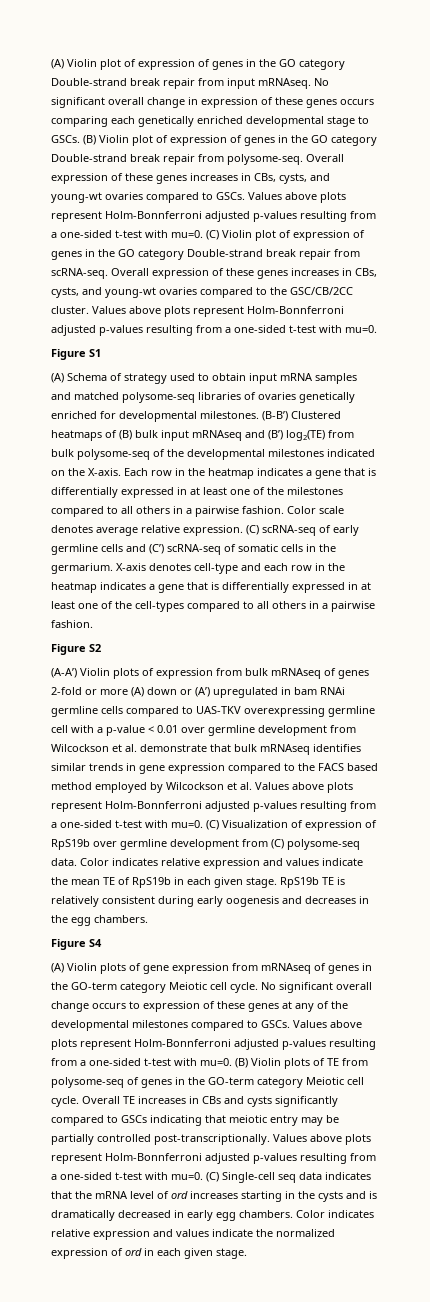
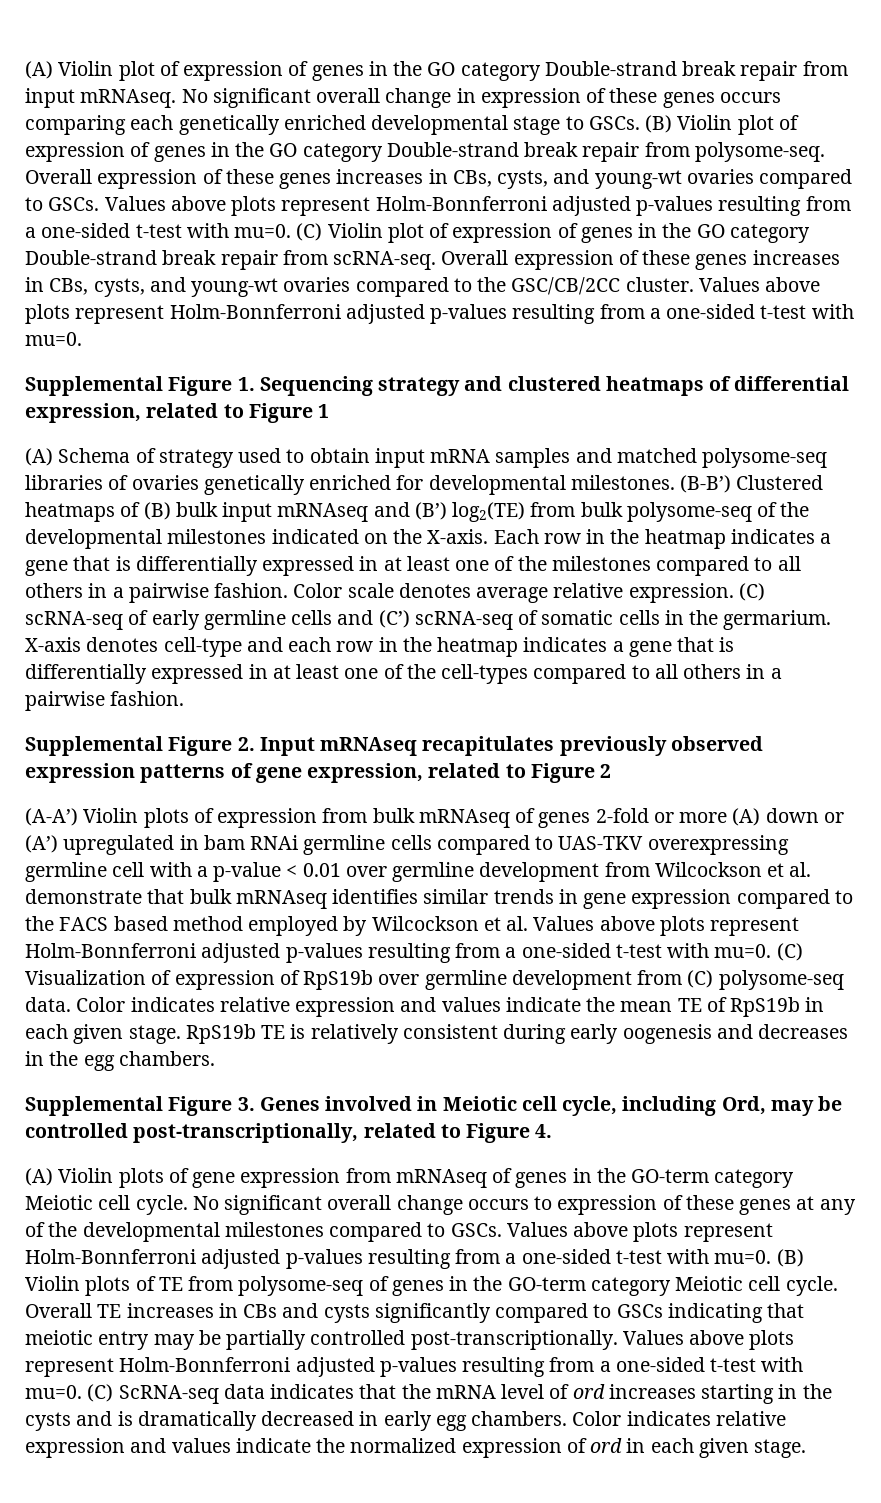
- Figure S1
+ Supplemental Figure 1. Sequencing strategy and clustered heatmaps of differential expression, related to Figure 1
- Figure S2
+ Supplemental Figure 2. Input mRNAseq recapitulates previously observed expression patterns of gene expression, related to Figure 2
- Figure S4
+ Supplemental Figure 3. Genes involved in Meiotic cell cycle, including Ord, may be controlled post-transcriptionally, related to Figure 4.
- (C) Single-cell seq data indicates that the mRNA level of ord increases starting in the cysts and is dramatically decreased in early egg chambers.
+ (C) ScRNA-seq data indicates that the mRNA level of ord increases starting in the cysts and is dramatically decreased in early egg chambers.

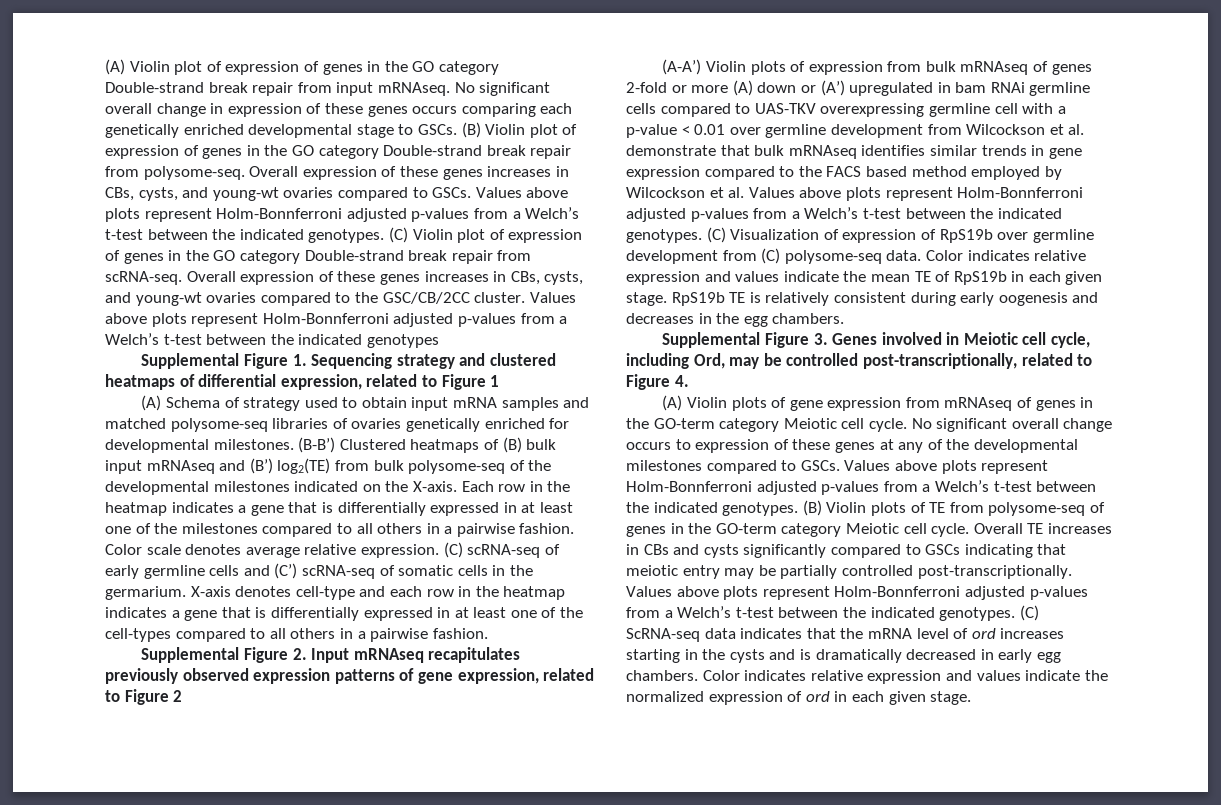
- Overall expression of these genes increases in CBs, cysts, and young-wt ovaries compared to GSCs. Values above plots represent Holm-Bonnferroni adjusted p-values resulting from a one-sided t-test with mu=0.
+ Overall expression of these genes increases in CBs, cysts, and young-wt ovaries compared to GSCs. Values above plots represent Holm-Bonnferroni adjusted p-values from a Welch’s t-test between the indicated genotypes.
- Overall expression of these genes increases in CBs, cysts, and young-wt ovaries compared to the GSC/CB/2CC cluster. Values above plots represent Holm-Bonnferroni adjusted p-values resulting from a one-sided t-test with mu=0.
+ Overall expression of these genes increases in CBs, cysts, and young-wt ovaries compared to the GSC/CB/2CC cluster. Values above plots represent Holm-Bonnferroni adjusted p-values from a Welch’s t-test between the indicated genotypes
- (A-A’) Violin plots of expression from bulk mRNAseq of genes 2-fold or more (A) down or (A’) upregulated in bam RNAi germline cells compared to UAS-TKV overexpressing germline cell with a p-value < 0.01 over germline development from Wilcockson et al. demonstrate that bulk mRNAseq identifies similar trends in gene expression compared to the FACS based method employed by Wilcockson et al. Values above plots represent Holm-Bonnferroni adjusted p-values resulting from a one-sided t-test with mu=0.
+ (A-A’) Violin plots of expression from bulk mRNAseq of genes 2-fold or more (A) down or (A’) upregulated in bam RNAi germline cells compared to UAS-TKV overexpressing germline cell with a p-value < 0.01 over germline development from Wilcockson et al. demonstrate that bulk mRNAseq identifies similar trends in gene expression compared to the FACS based method employed by Wilcockson et al. Values above plots represent Holm-Bonnferroni adjusted p-values from a Welch’s t-test between the indicated genotypes.
- No significant overall change occurs to expression of these genes at any of the developmental milestones compared to GSCs. Values above plots represent Holm-Bonnferroni adjusted p-values resulting from a one-sided t-test with mu=0.
+ No significant overall change occurs to expression of these genes at any of the developmental milestones compared to GSCs. Values above plots represent Holm-Bonnferroni adjusted p-values from a Welch’s t-test between the indicated genotypes.
- Overall TE increases in CBs and cysts significantly compared to GSCs indicating that meiotic entry may be partially controlled post-transcriptionally. Values above plots represent Holm-Bonnferroni adjusted p-values resulting from a one-sided t-test with mu=0.
+ Overall TE increases in CBs and cysts significantly compared to GSCs indicating that meiotic entry may be partially controlled post-transcriptionally. Values above plots represent Holm-Bonnferroni adjusted p-values from a Welch’s t-test between the indicated genotypes.

